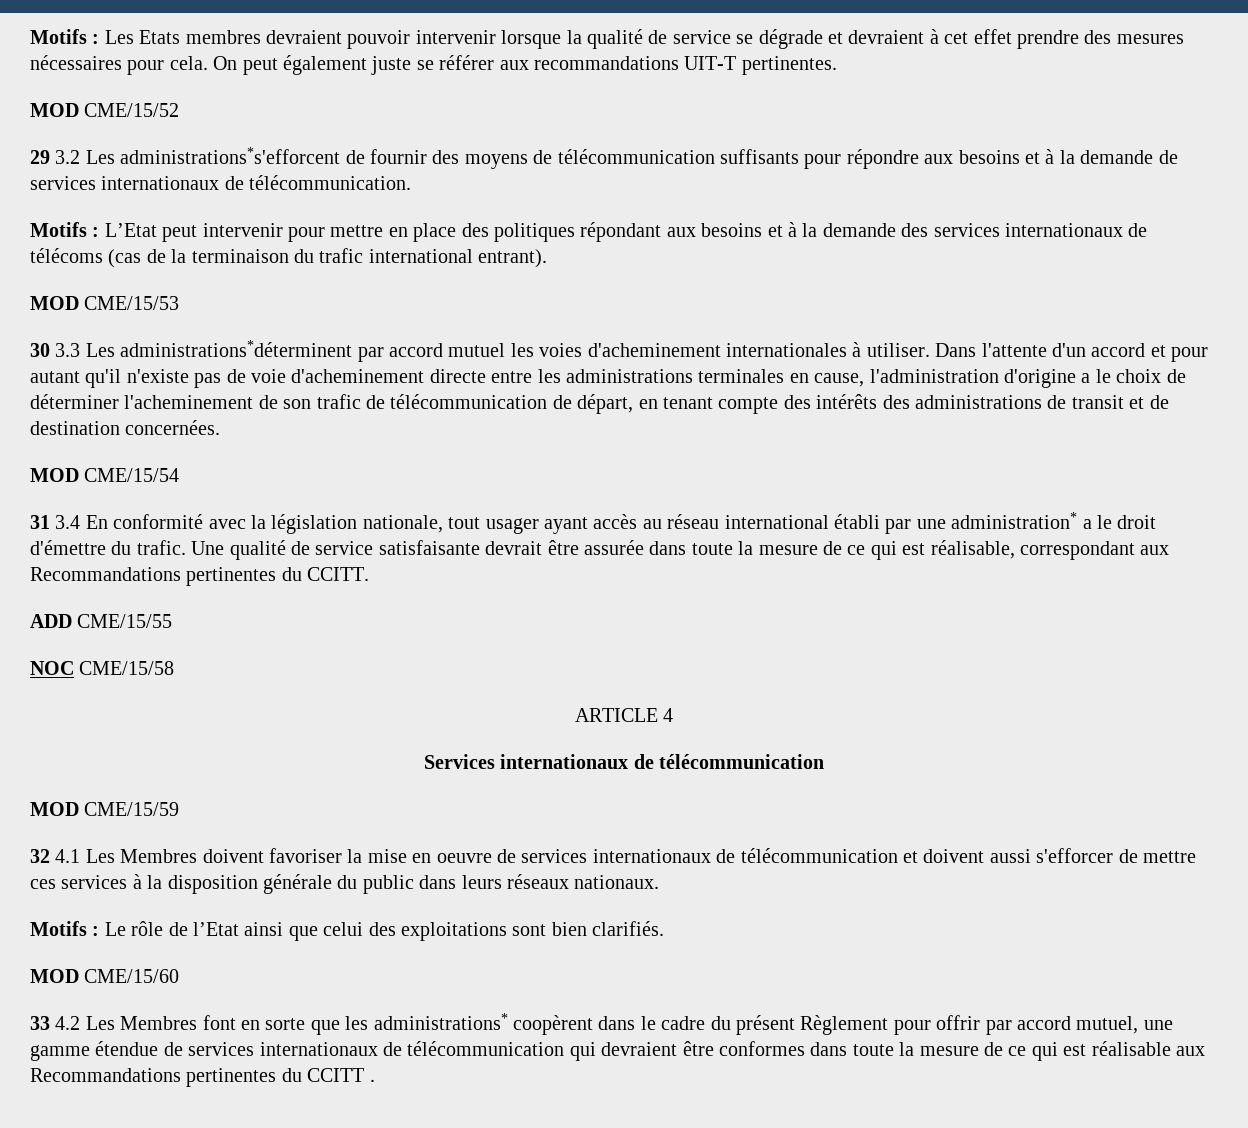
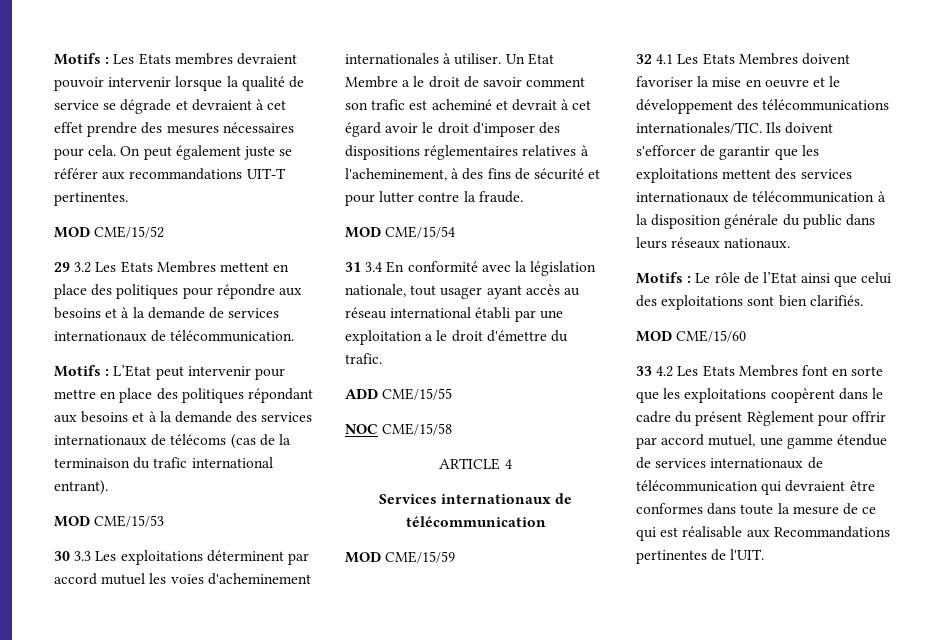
- 29 3.2 Les administrations*s'efforcent de fournir des moyens de télécommunication suffisants pour répondre aux besoins et à la demande de services internationaux de télécommunication.
+ 29 3.2 Les Etats Membres mettent en place des politiques pour répondre aux besoins et à la demande de services internationaux de télécommunication.
- 30 3.3 Les administrations*déterminent par accord mutuel les voies d'acheminement internationales à utiliser.
+ 30 3.3 Les exploitations déterminent par accord mutuel les voies d'acheminement internationales à utiliser.
- Dans l'attente d'un accord et pour autant qu'il n'existe pas de voie d'acheminement directe entre les administrations terminales en cause, l'administration d'origine a le choix de déterminer l'acheminement de son trafic de télécommunication de départ, en tenant compte des intérêts des administrations de transit et de destination concernées.
+ Un Etat Membre a le droit de savoir comment son trafic est acheminé et devrait à cet égard avoir le droit d'imposer des dispositions réglementaires relatives à l'acheminement, à des fins de sécurité et pour lutter contre la fraude.
- 31 3.4 En conformité avec la législation nationale, tout usager ayant accès au réseau international établi par une administration* a le droit d'émettre du trafic. Une qualité de service satisfaisante devrait être assurée dans toute la mesure de ce qui est réalisable, correspondant aux Recommandations pertinentes du CCITT.
+ 31 3.4 En conformité avec la législation nationale, tout usager ayant accès au réseau international établi par une exploitation a le droit d'émettre du trafic.
- 32 4.1 Les Membres doivent favoriser la mise en oeuvre de services internationaux de télécommunication et doivent aussi s'efforcer de mettre ces services à la disposition générale du public dans leurs réseaux nationaux.
+ 32 4.1 Les Etats Membres doivent favoriser la mise en oeuvre et le développement des télécommunications internationales/TIC. Ils doivent s'efforcer de garantir que les exploitations mettent des services internationaux de télécommunication à la disposition générale du public dans leurs réseaux nationaux.
- 33 4.2 Les Membres font en sorte que les administrations* coopèrent dans le cadre du présent Règlement pour offrir par accord mutuel, une gamme étendue de services internationaux de télécommunication qui devraient être conformes dans toute la mesure de ce qui est réalisable aux Recommandations pertinentes du CCITT .
+ 33 4.2 Les Etats Membres font en sorte que les exploitations coopèrent dans le cadre du présent Règlement pour offrir par accord mutuel, une gamme étendue de services internationaux de télécommunication qui devraient être conformes dans toute la mesure de ce qui est réalisable aux Recommandations pertinentes de l'UIT.

